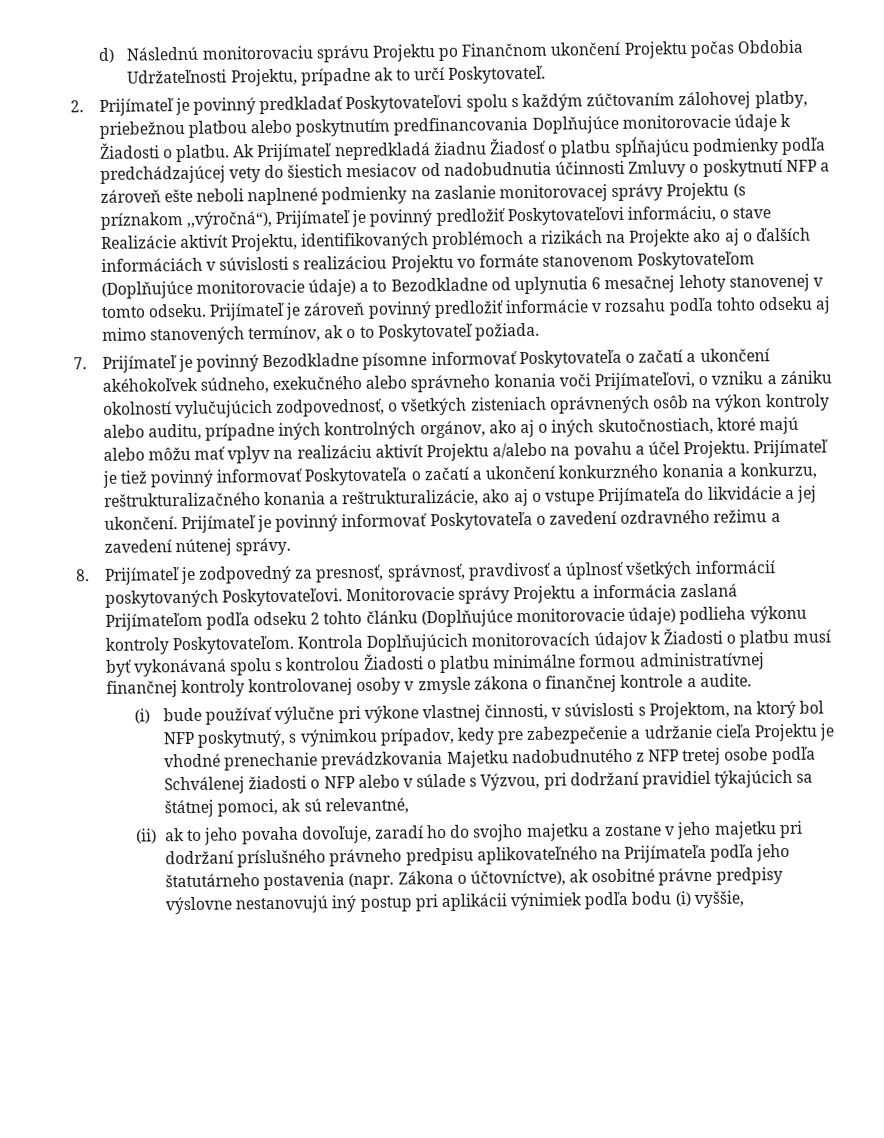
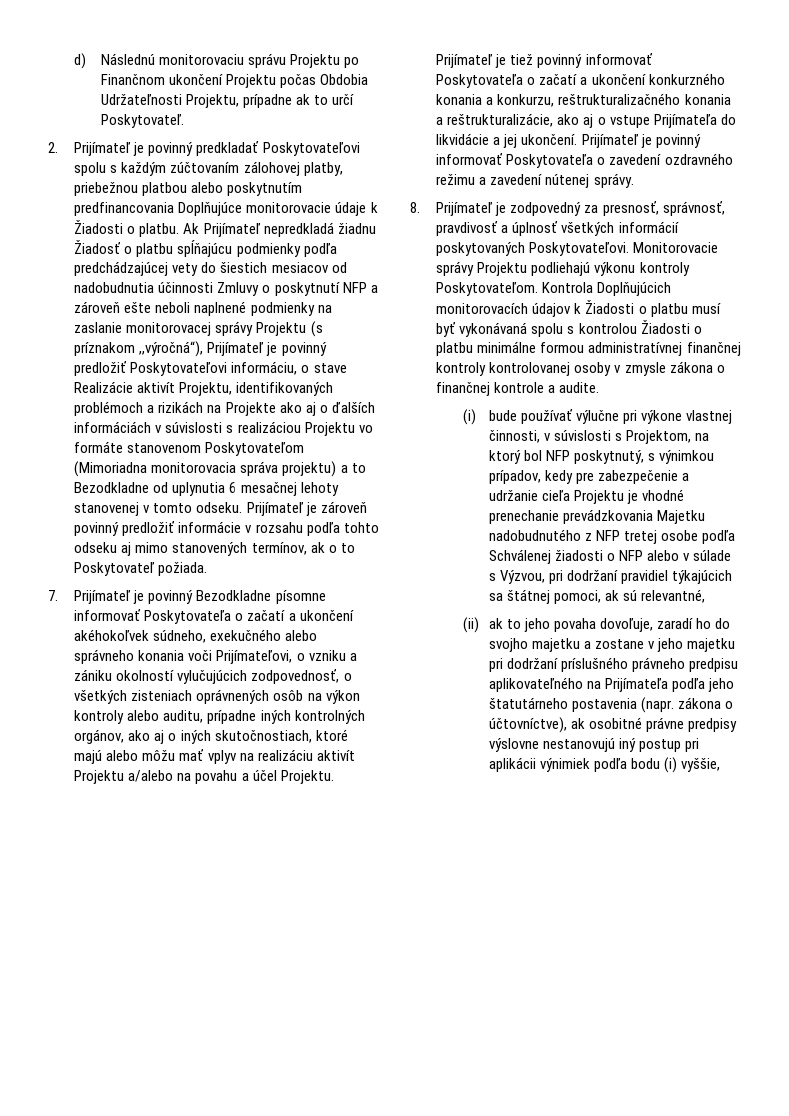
- Ak Prijímateľ nepredkladá žiadnu Žiadosť o platbu spĺňajúcu podmienky podľa predchádzajúcej vety do šiestich mesiacov od nadobudnutia účinnosti Zmluvy o poskytnutí NFP a zároveň ešte neboli naplnené podmienky na zaslanie monitorovacej správy Projektu (s príznakom ,,výročná“), Prijímateľ je povinný predložiť Poskytovateľovi informáciu, o stave Realizácie aktivít Projektu, identifikovaných problémoch a rizikách na Projekte ako aj o ďalších informáciách v súvislosti s realizáciou Projektu vo formáte stanovenom Poskytovateľom (Doplňujúce monitorovacie údaje) a to Bezodkladne od uplynutia 6 mesačnej lehoty stanovenej v tomto odseku.
+ Ak Prijímateľ nepredkladá žiadnu Žiadosť o platbu spĺňajúcu podmienky podľa predchádzajúcej vety do šiestich mesiacov od nadobudnutia účinnosti Zmluvy o poskytnutí NFP a zároveň ešte neboli naplnené podmienky na zaslanie monitorovacej správy Projektu (s príznakom ,,výročná“), Prijímateľ je povinný predložiť Poskytovateľovi informáciu, o stave Realizácie aktivít Projektu, identifikovaných problémoch a rizikách na Projekte ako aj o ďalších informáciách v súvislosti s realizáciou Projektu vo formáte stanovenom Poskytovateľom (Mimoriadna monitorovacia správa projektu) a to Bezodkladne od uplynutia 6 mesačnej lehoty stanovenej v tomto odseku.
- Monitorovacie správy Projektu a informácia zaslaná Prijímateľom podľa odseku 2 tohto článku (Doplňujúce monitorovacie údaje) podlieha výkonu kontroly Poskytovateľom.
+ Monitorovacie správy Projektu podliehajú výkonu kontroly Poskytovateľom.
- (ii) ak to jeho povaha dovoľuje, zaradí ho do svojho majetku a zostane v jeho majetku pri dodržaní príslušného právneho predpisu aplikovateľného na Prijímateľa podľa jeho štatutárneho postavenia (napr. Zákona o účtovníctve), ak osobitné právne predpisy výslovne nestanovujú iný postup pri aplikácii výnimiek podľa bodu (i) vyššie,
+ (ii) ak to jeho povaha dovoľuje, zaradí ho do svojho majetku a zostane v jeho majetku pri dodržaní príslušného právneho predpisu aplikovateľného na Prijímateľa podľa jeho štatutárneho postavenia (napr. zákona o účtovníctve), ak osobitné právne predpisy výslovne nestanovujú iný postup pri aplikácii výnimiek podľa bodu (i) vyššie,

